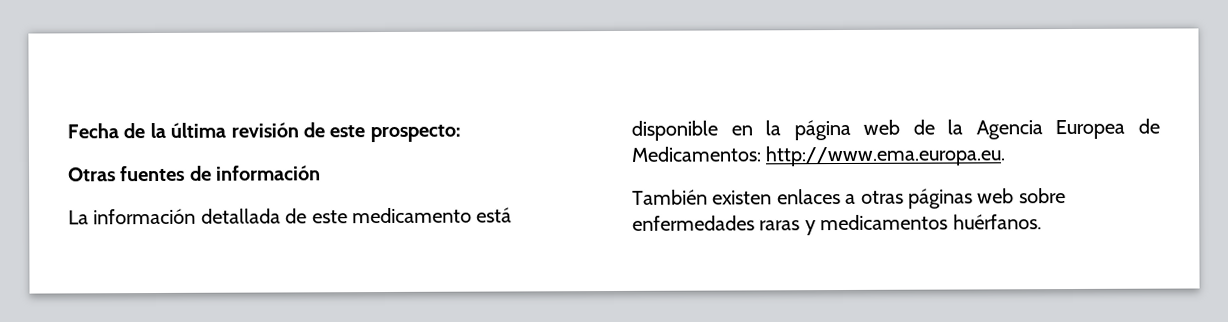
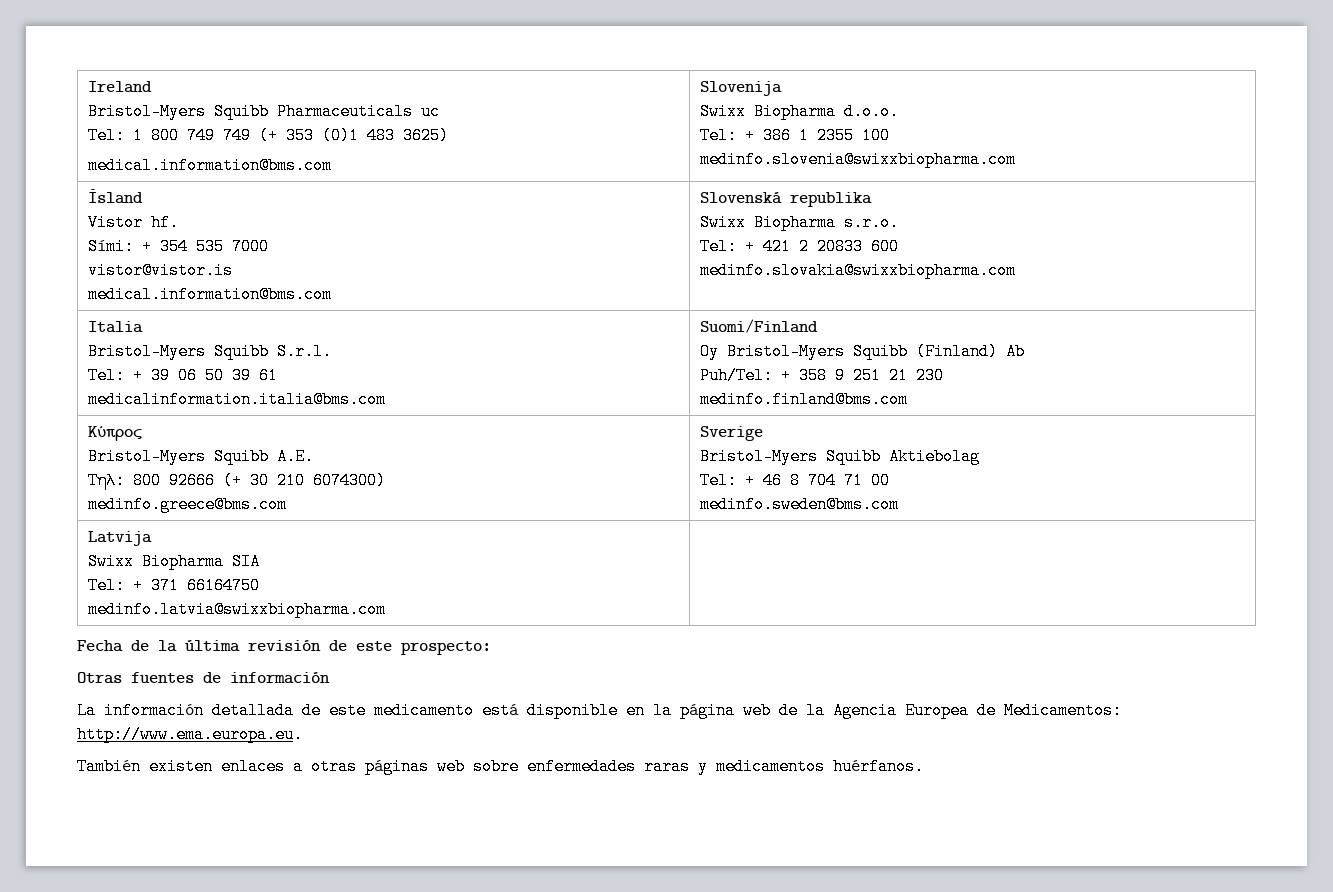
+ Ireland
+ Bristol-Myers Squibb Pharmaceuticals uc
+ Tel: 1 800 749 749 (+ 353 (0)1 483 3625)
+ medical.information@bms.com | Slovenija
+ Swixx Biopharma d.o.o.
+ Tel: + 386 1 2355 100
+ medinfo.slovenia@swixxbiopharma.com
+ Ísland
+ Vistor hf.
+ Sími: + 354 535 7000
+ vistor@vistor.is
+ medical.information@bms.com | Slovenská republika
+ Swixx Biopharma s.r.o.
+ Tel: + 421 2 20833 600
+ medinfo.slovakia@swixxbiopharma.com
+ Italia
+ Bristol-Myers Squibb S.r.l.
+ Tel: + 39 06 50 39 61
+ medicalinformation.italia@bms.com | Suomi/Finland
+ Oy Bristol-Myers Squibb (Finland) Ab
+ Puh/Tel: + 358 9 251 21 230
+ medinfo.finland@bms.com
+ Κύπρος
+ Bristol-Myers Squibb A.E.
+ Τηλ: 800 92666 (+ 30 210 6074300)
+ medinfo.greece@bms.com | Sverige
+ Bristol-Myers Squibb Aktiebolag
+ Tel: + 46 8 704 71 00
+ medinfo.sweden@bms.com
+ Latvija
+ Swixx Biopharma SIA
+ Tel: + 371 66164750
+ medinfo.latvia@swixxbiopharma.com |

